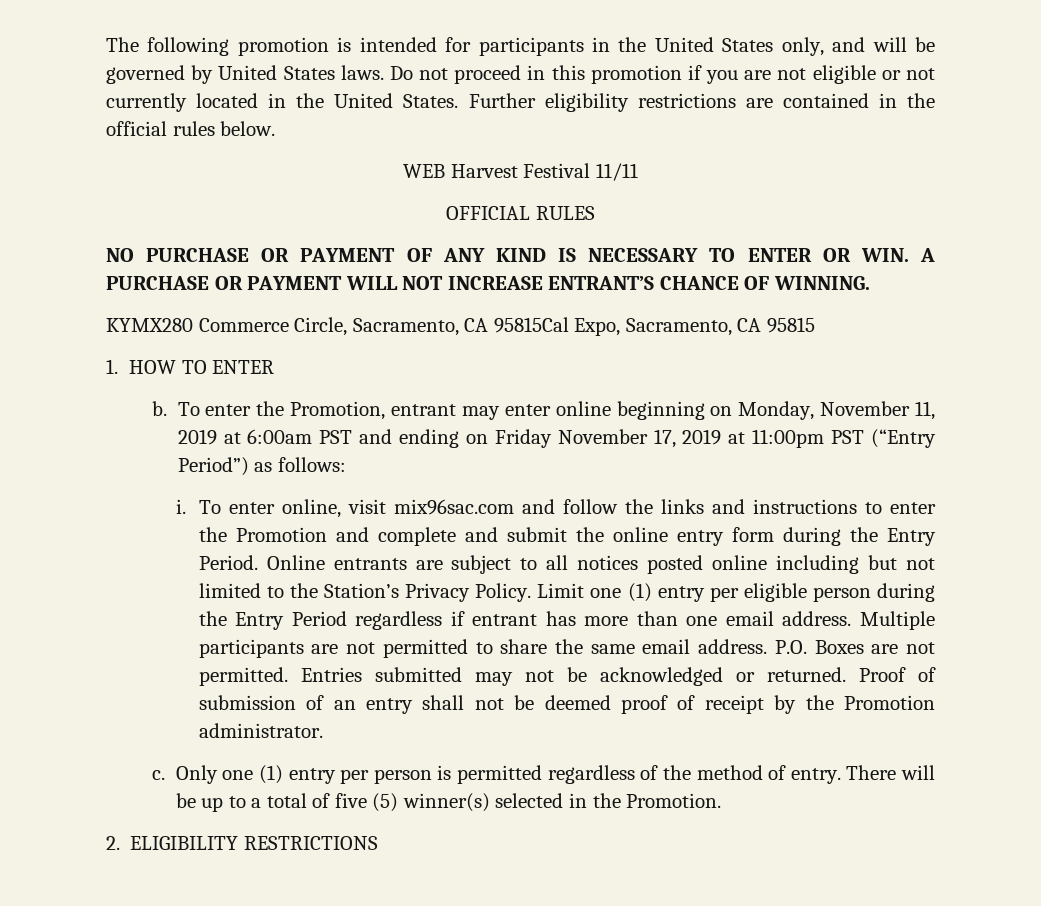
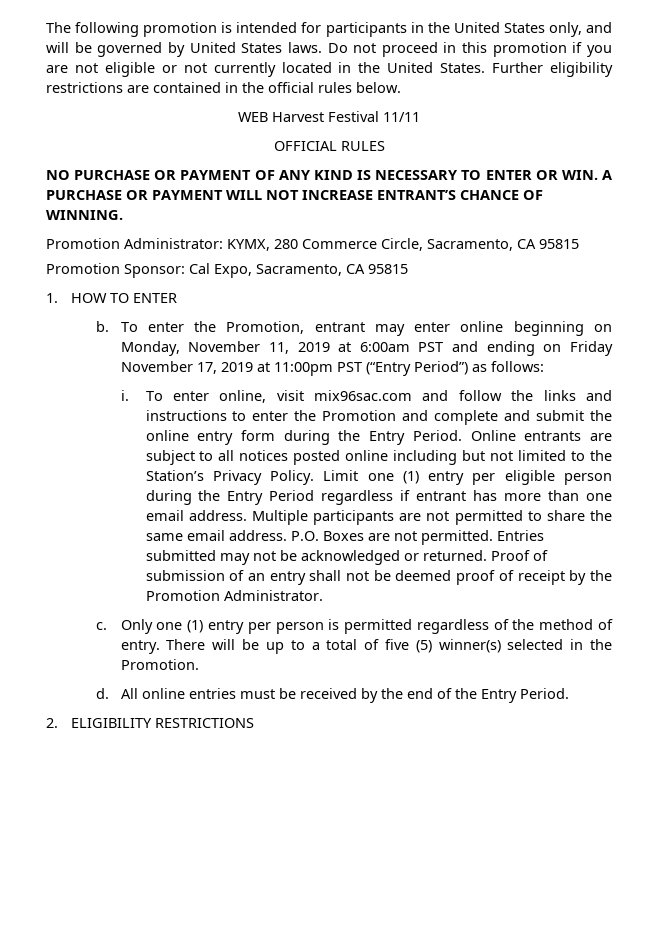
- KYMX280 Commerce Circle, Sacramento, CA 95815Cal Expo, Sacramento, CA 95815
+ Promotion Administrator: KYMX, 280 Commerce Circle, Sacramento, CA 95815
+ Promotion Sponsor: Cal Expo, Sacramento, CA 95815
- Proof of submission of an entry shall not be deemed proof of receipt by the Promotion administrator.
+ Proof of submission of an entry shall not be deemed proof of receipt by the Promotion Administrator.
+ d. All online entries must be received by the end of the Entry Period.

